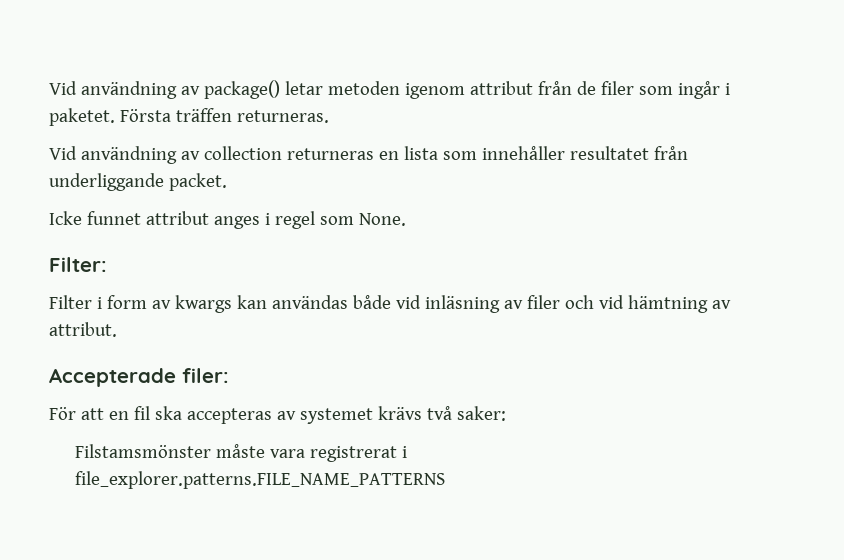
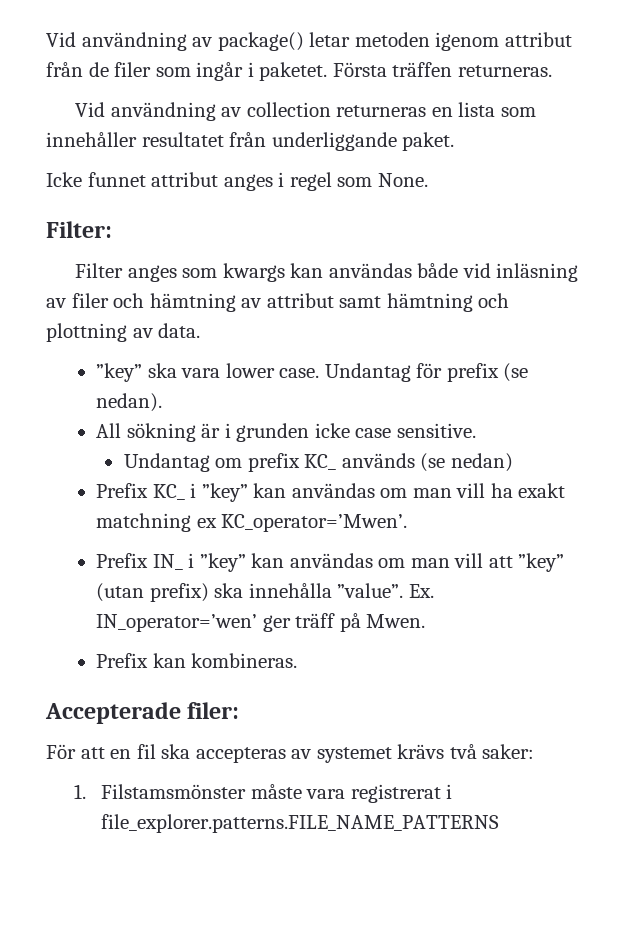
- Vid användning av collection returneras en lista som innehåller resultatet från underliggande packet.
+ Vid användning av collection returneras en lista som innehåller resultatet från underliggande paket.
- Filter i form av kwargs kan användas både vid inläsning av filer och vid hämtning av attribut.
+ Filter anges som kwargs kan användas både vid inläsning av filer och hämtning av attribut samt hämtning och plottning av data.
+ ”key” ska vara lower case. Undantag för prefix (se nedan).
+ All sökning är i grunden icke case sensitive.
+ Undantag om prefix KC_ används (se nedan)
+ Prefix KC_ i ”key” kan användas om man vill ha exakt matchning ex KC_operator=’Mwen’.
+ Prefix IN_ i ”key” kan användas om man vill att ”key” (utan prefix) ska innehålla ”value”. Ex. IN_operator=’wen’ ger träff på Mwen.
+ Prefix kan kombineras.
- Filstamsmönster måste vara registrerat i file_explorer.patterns.FILE_NAME_PATTERNS
+ 1. Filstamsmönster måste vara registrerat i file_explorer.patterns.FILE_NAME_PATTERNS

